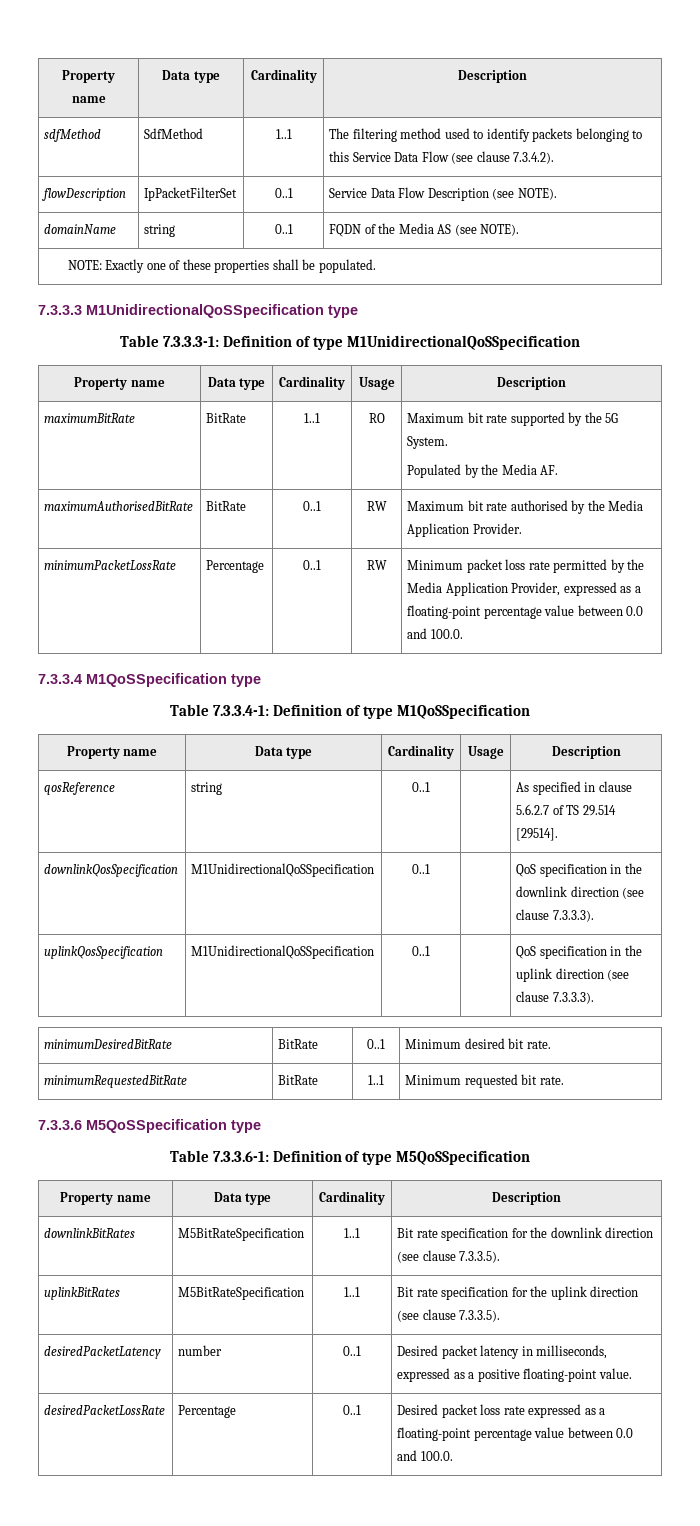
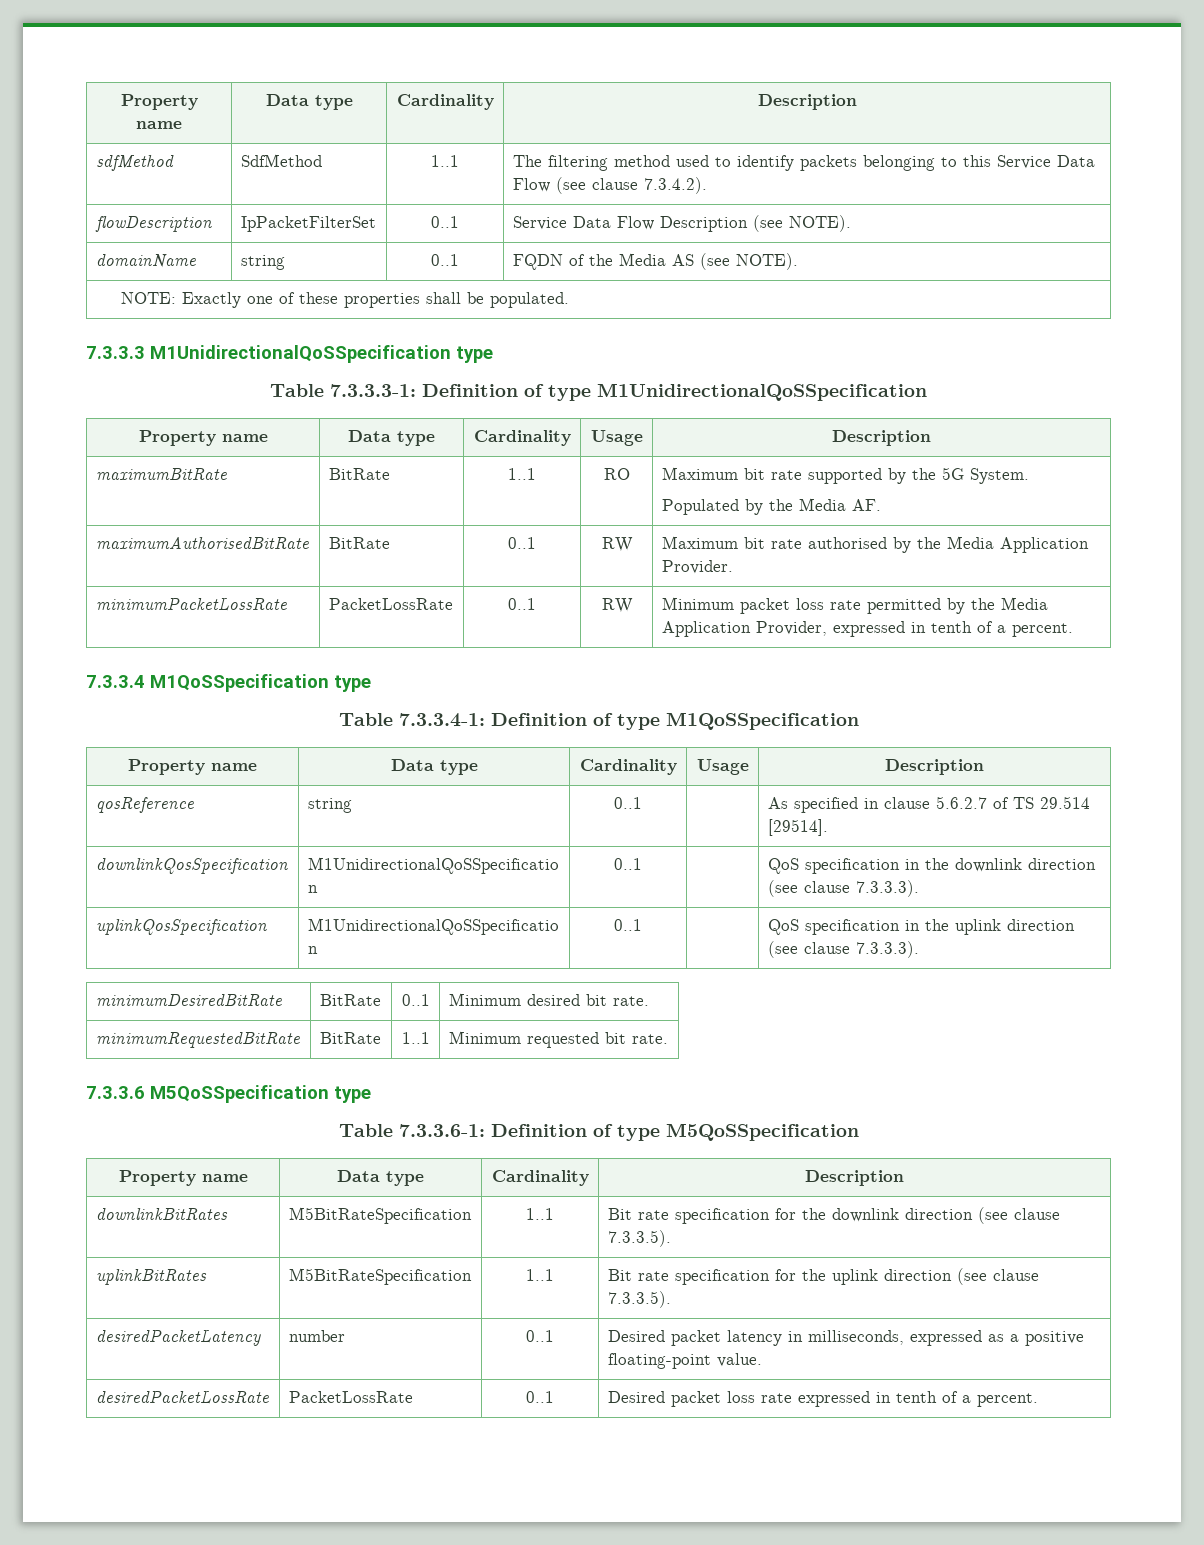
- minimumPacketLossRate | Percentage | 0..1 | RW | Minimum packet loss rate permitted by the Media Application Provider, expressed as a floating-point percentage value between 0.0 and 100.0.
+ minimumPacketLossRate | PacketLossRate | 0..1 | RW | Minimum packet loss rate permitted by the Media Application Provider, expressed in tenth of a percent.
- desiredPacketLossRate | Percentage | 0..1 | Desired packet loss rate expressed as a floating-point percentage value between 0.0 and 100.0.
+ desiredPacketLossRate | PacketLossRate | 0..1 | Desired packet loss rate expressed in tenth of a percent.

